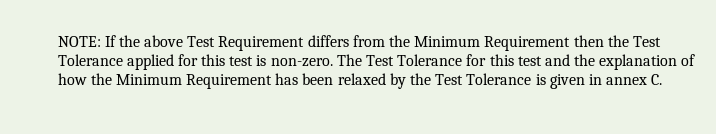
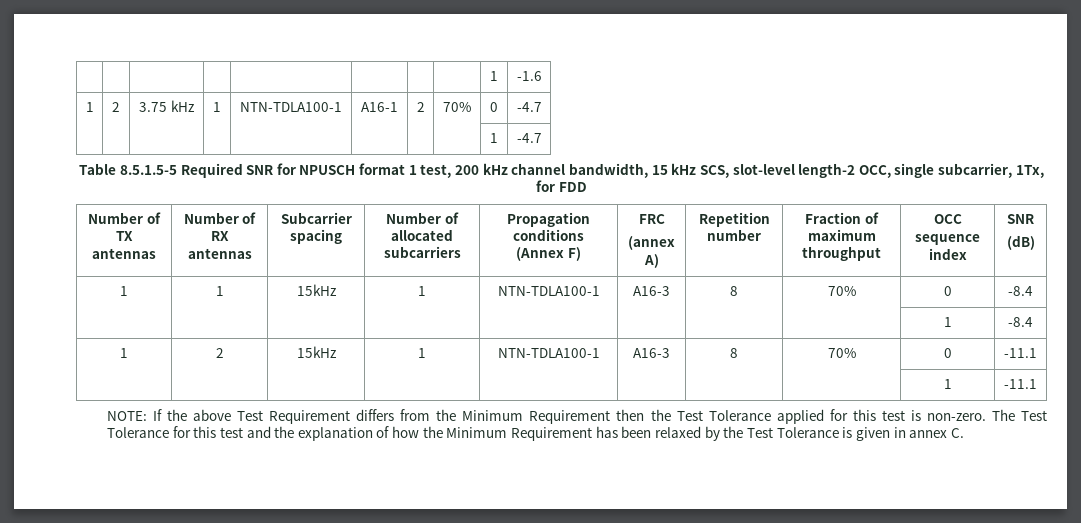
+ | | | | | | | | 1 | -1.6
+ 1 | 2 | 3.75 kHz | 1 | NTN-TDLA100-1 | A16-1 | 2 | 70% | 0 | -4.7
+ | | | | | | | | 1 | -4.7
+ Table 8.5.1.5-5 Required SNR for NPUSCH format 1 test, 200 kHz channel bandwidth, 15 kHz SCS, slot-level length-2 OCC, single subcarrier, 1Tx, for FDD
+ Number of TX antennas | Number of RX antennas | Subcarrier spacing | Number of allocated subcarriers | Propagation conditions (Annex F) | FRC
+ (annex A) | Repetition number | Fraction of maximum throughput | OCC sequence index | SNR
+ (dB)
+ 1 | 1 | 15kHz | 1 | NTN-TDLA100-1 | A16-3 | 8 | 70% | 0 | -8.4
+ | | | | | | | | 1 | -8.4
+ 1 | 2 | 15kHz | 1 | NTN-TDLA100-1 | A16-3 | 8 | 70% | 0 | -11.1
+ | | | | | | | | 1 | -11.1

